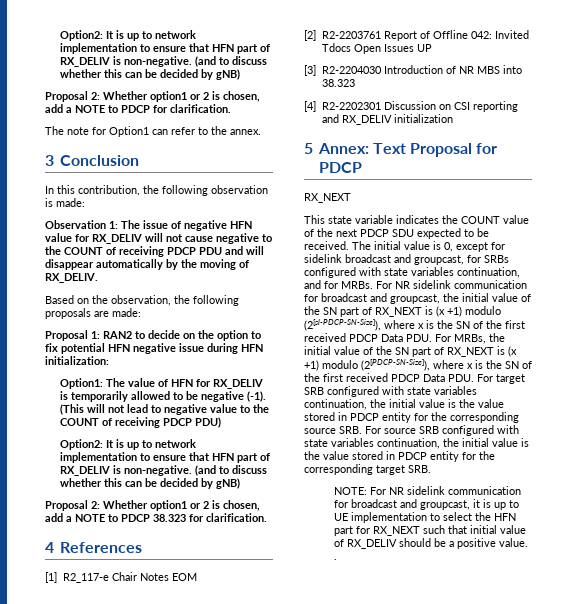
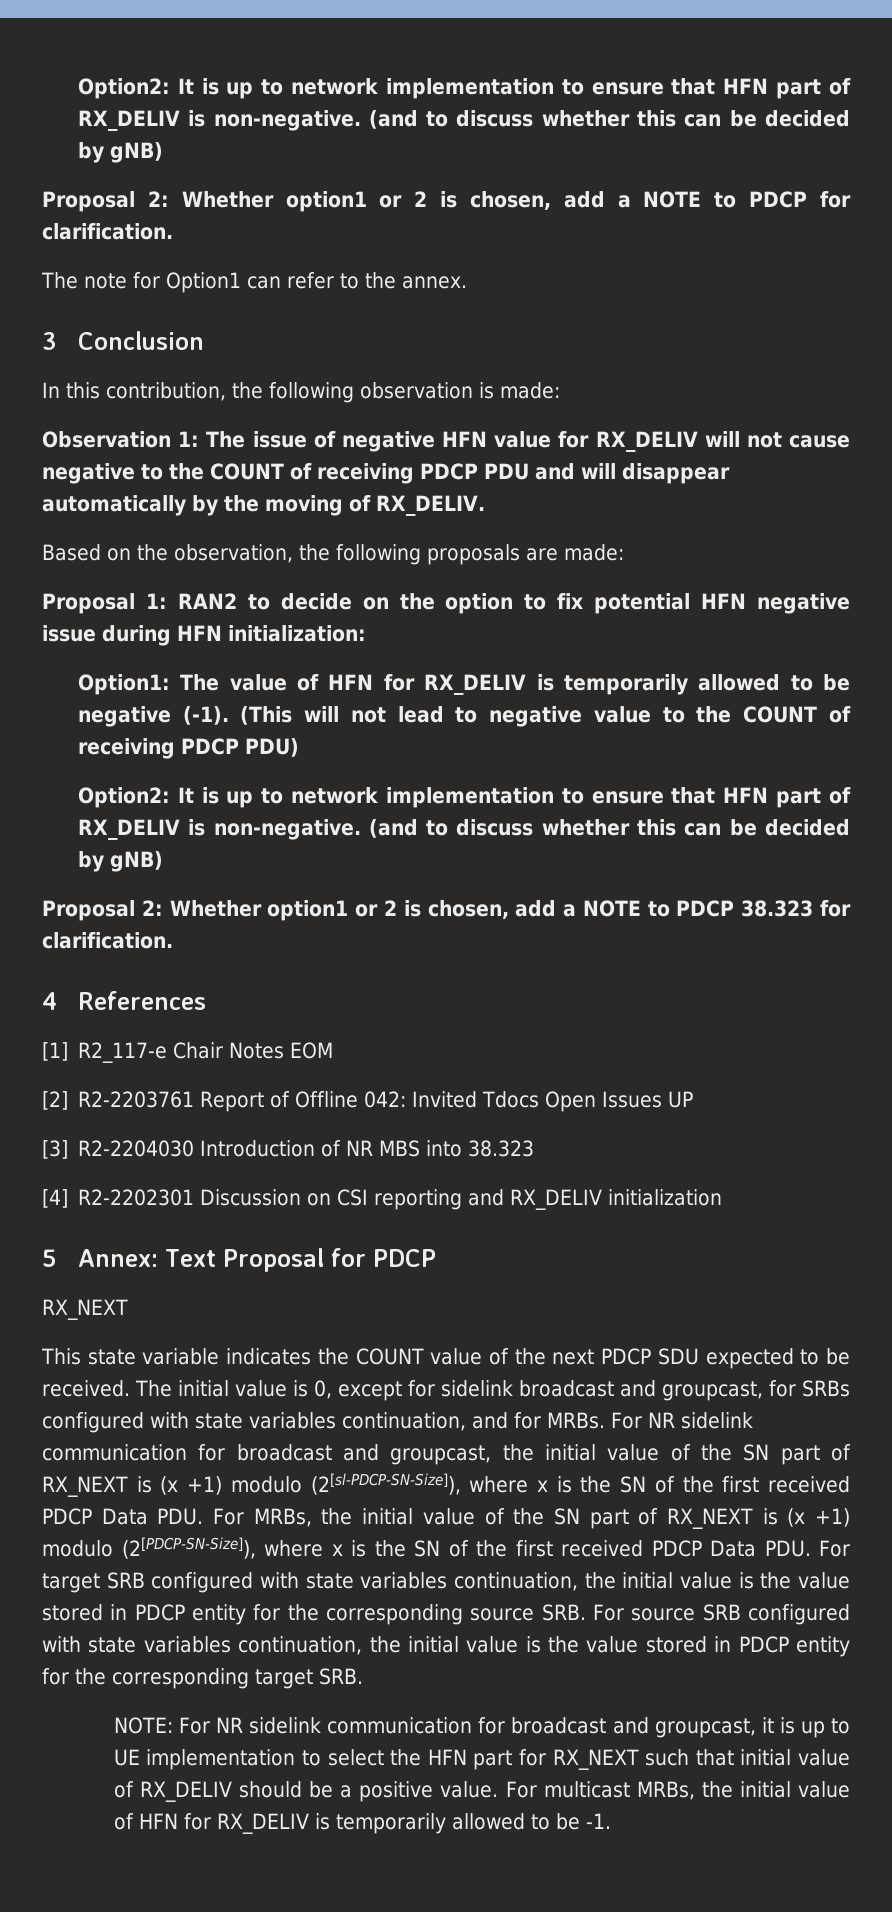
- NOTE: For NR sidelink communication for broadcast and groupcast, it is up to UE implementation to select the HFN part for RX_NEXT such that initial value of RX_DELIV should be a positive value. .
+ NOTE: For NR sidelink communication for broadcast and groupcast, it is up to UE implementation to select the HFN part for RX_NEXT such that initial value of RX_DELIV should be a positive value. For multicast MRBs, the initial value of HFN for RX_DELIV is temporarily allowed to be -1.

